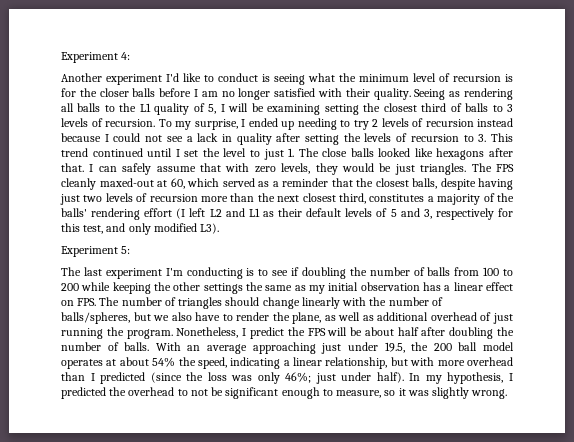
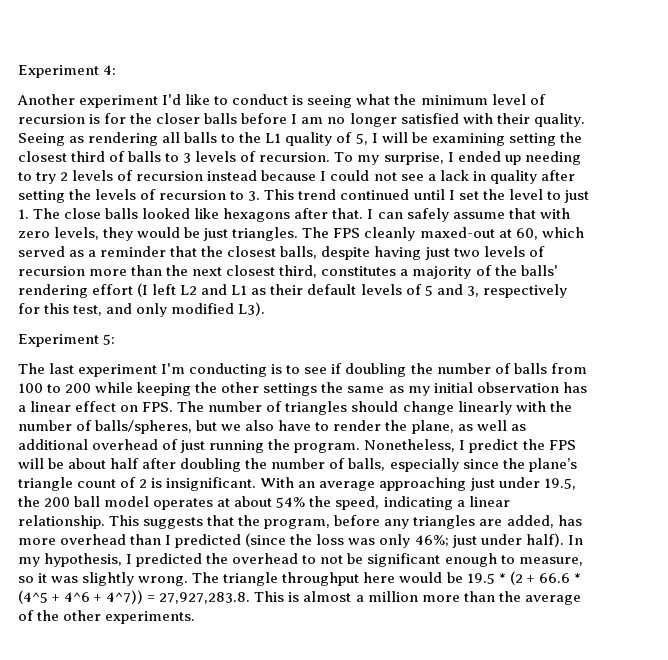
- Nonetheless, I predict the FPS will be about half after doubling the number of balls.
+ Nonetheless, I predict the FPS will be about half after doubling the number of balls, especially since the plane’s triangle count of 2 is insignificant.
- With an average approaching just under 19.5, the 200 ball model operates at about 54% the speed, indicating a linear relationship, but with more overhead than I predicted (since the loss was only 46%; just under half).
+ With an average approaching just under 19.5, the 200 ball model operates at about 54% the speed, indicating a linear relationship. This suggests that the program, before any triangles are added, has more overhead than I predicted (since the loss was only 46%; just under half).
+ The triangle throughput here would be 19.5 * (2 + 66.6 * (4^5 + 4^6 + 4^7)) = 27,927,283.8. This is almost a million more than the average of the other experiments.

